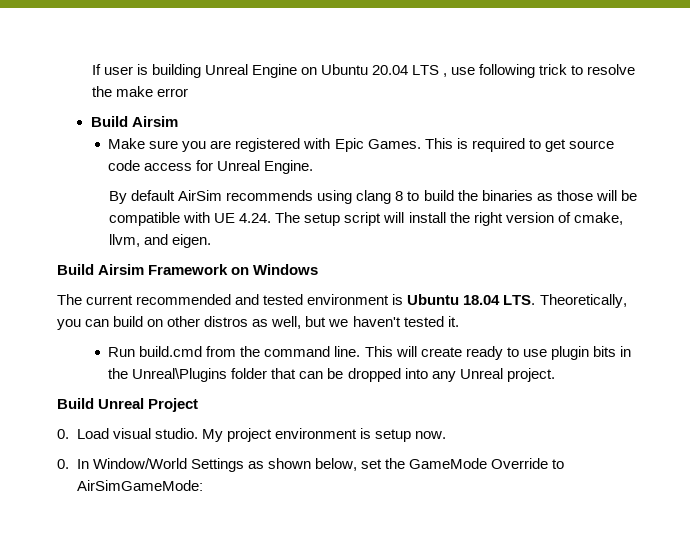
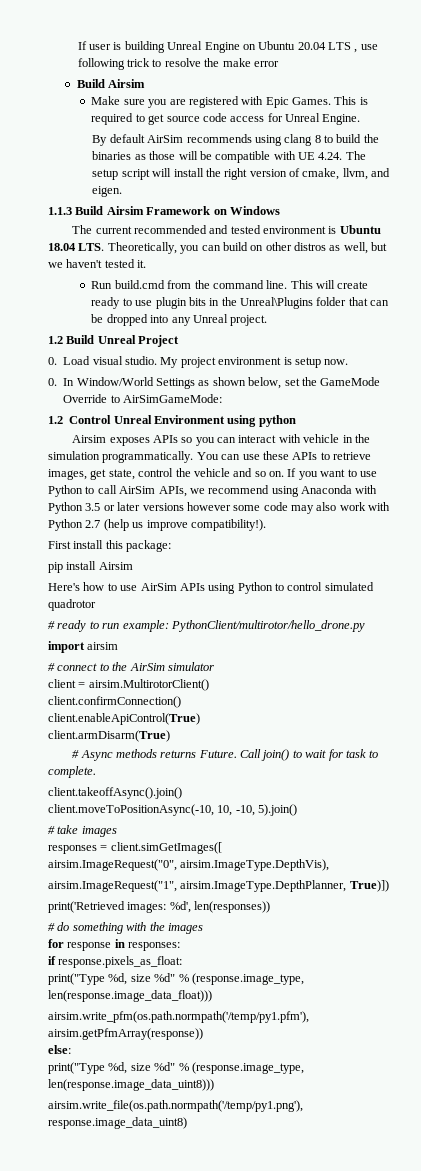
- Build Airsim Framework on Windows
+ 1.1.3 Build Airsim Framework on Windows
- Build Unreal Project
+ 1.2 Build Unreal Project
+ 1.2 Control Unreal Environment using python
+ Airsim exposes APIs so you can interact with vehicle in the simulation programmatically. You can use these APIs to retrieve images, get state, control the vehicle and so on. If you want to use Python to call AirSim APIs, we recommend using Anaconda with Python 3.5 or later versions however some code may also work with Python 2.7 (help us improve compatibility!).
+ First install this package:
+ pip install Airsim
+ Here's how to use AirSim APIs using Python to control simulated quadrotor
+ # ready to run example: PythonClient/multirotor/hello_drone.py
+ import airsim
+ # connect to the AirSim simulator
+ client = airsim.MultirotorClient()
+ client.confirmConnection()
+ client.enableApiControl(True)
+ client.armDisarm(True)
+ # Async methods returns Future. Call join() to wait for task to complete.
+ client.takeoffAsync().join()
+ client.moveToPositionAsync(-10, 10, -10, 5).join()
+ # take images
+ responses = client.simGetImages([
+ airsim.ImageRequest("0", airsim.ImageType.DepthVis),
+ airsim.ImageRequest("1", airsim.ImageType.DepthPlanner, True)])
+ print('Retrieved images: %d', len(responses))
+ # do something with the images
+ for response in responses:
+ if response.pixels_as_float:
+ print("Type %d, size %d" % (response.image_type, len(response.image_data_float)))
+ airsim.write_pfm(os.path.normpath('/temp/py1.pfm'), airsim.getPfmArray(response))
+ else:
+ print("Type %d, size %d" % (response.image_type, len(response.image_data_uint8)))
+ airsim.write_file(os.path.normpath('/temp/py1.png'), response.image_data_uint8)

